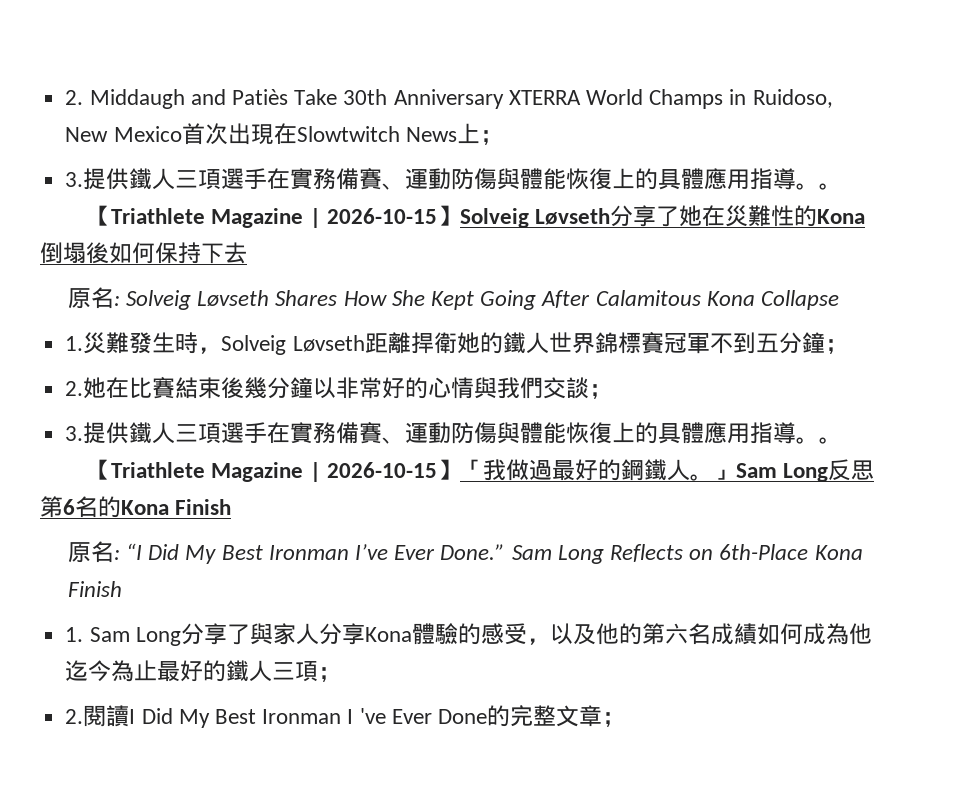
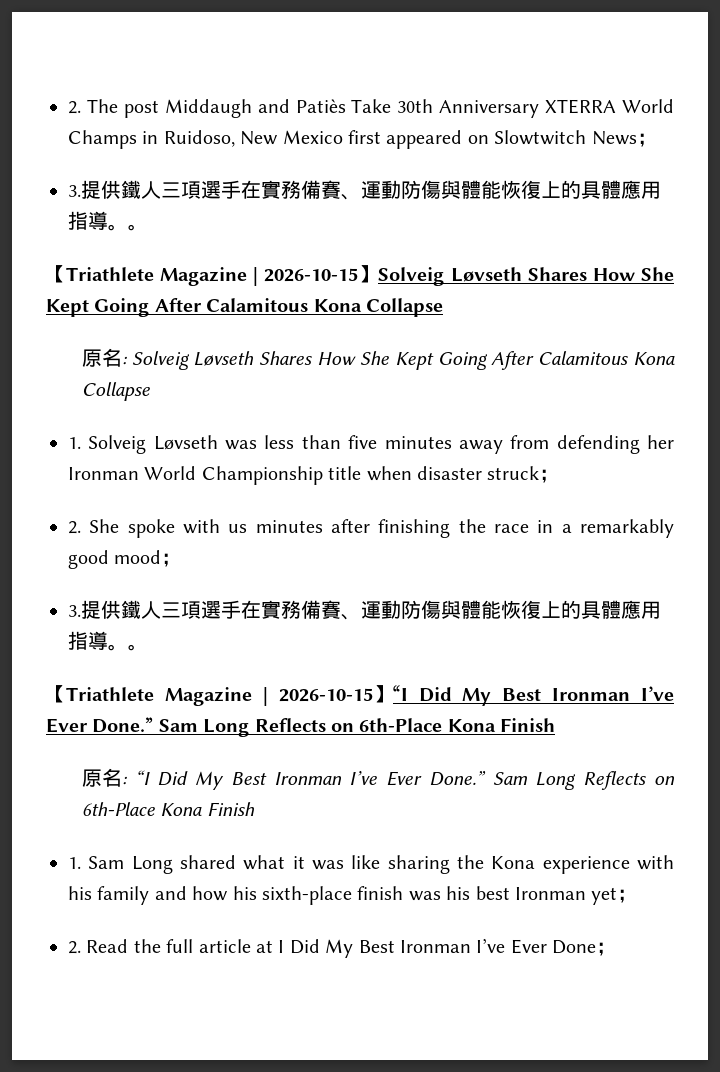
- 2. Middaugh and Patiès Take 30th Anniversary XTERRA World Champs in Ruidoso, New Mexico首次出現在Slowtwitch News上；
+ 2. The post Middaugh and Patiès Take 30th Anniversary XTERRA World Champs in Ruidoso, New Mexico first appeared on Slowtwitch News；
- 【Triathlete Magazine | 2026-10-15】Solveig Løvseth分享了她在災難性的Kona倒塌後如何保持下去
+ 【Triathlete Magazine | 2026-10-15】Solveig Løvseth Shares How She Kept Going After Calamitous Kona Collapse
- 1.災難發生時，Solveig Løvseth距離捍衛她的鐵人世界錦標賽冠軍不到五分鐘；
- 2.她在比賽結束後幾分鐘以非常好的心情與我們交談；
+ 1. Solveig Løvseth was less than five minutes away from defending her Ironman World Championship title when disaster struck；
+ 2. She spoke with us minutes after finishing the race in a remarkably good mood；
- 【Triathlete Magazine | 2026-10-15】「我做過最好的鋼鐵人。」Sam Long反思第6名的Kona Finish
+ 【Triathlete Magazine | 2026-10-15】“I Did My Best Ironman I’ve Ever Done.” Sam Long Reflects on 6th-Place Kona Finish
- 1. Sam Long分享了與家人分享Kona體驗的感受，以及他的第六名成績如何成為他迄今為止最好的鐵人三項；
- 2.閱讀I Did My Best Ironman I 've Ever Done的完整文章；
+ 1. Sam Long shared what it was like sharing the Kona experience with his family and how his sixth-place finish was his best Ironman yet；
+ 2. Read the full article at I Did My Best Ironman I’ve Ever Done；

